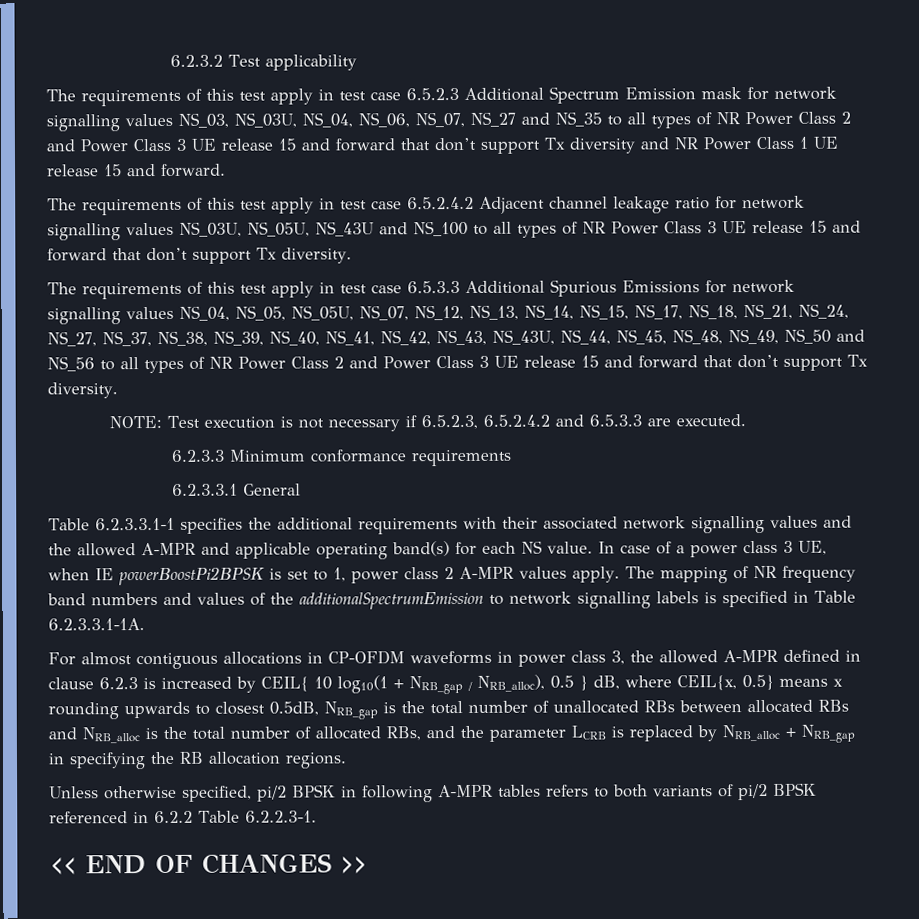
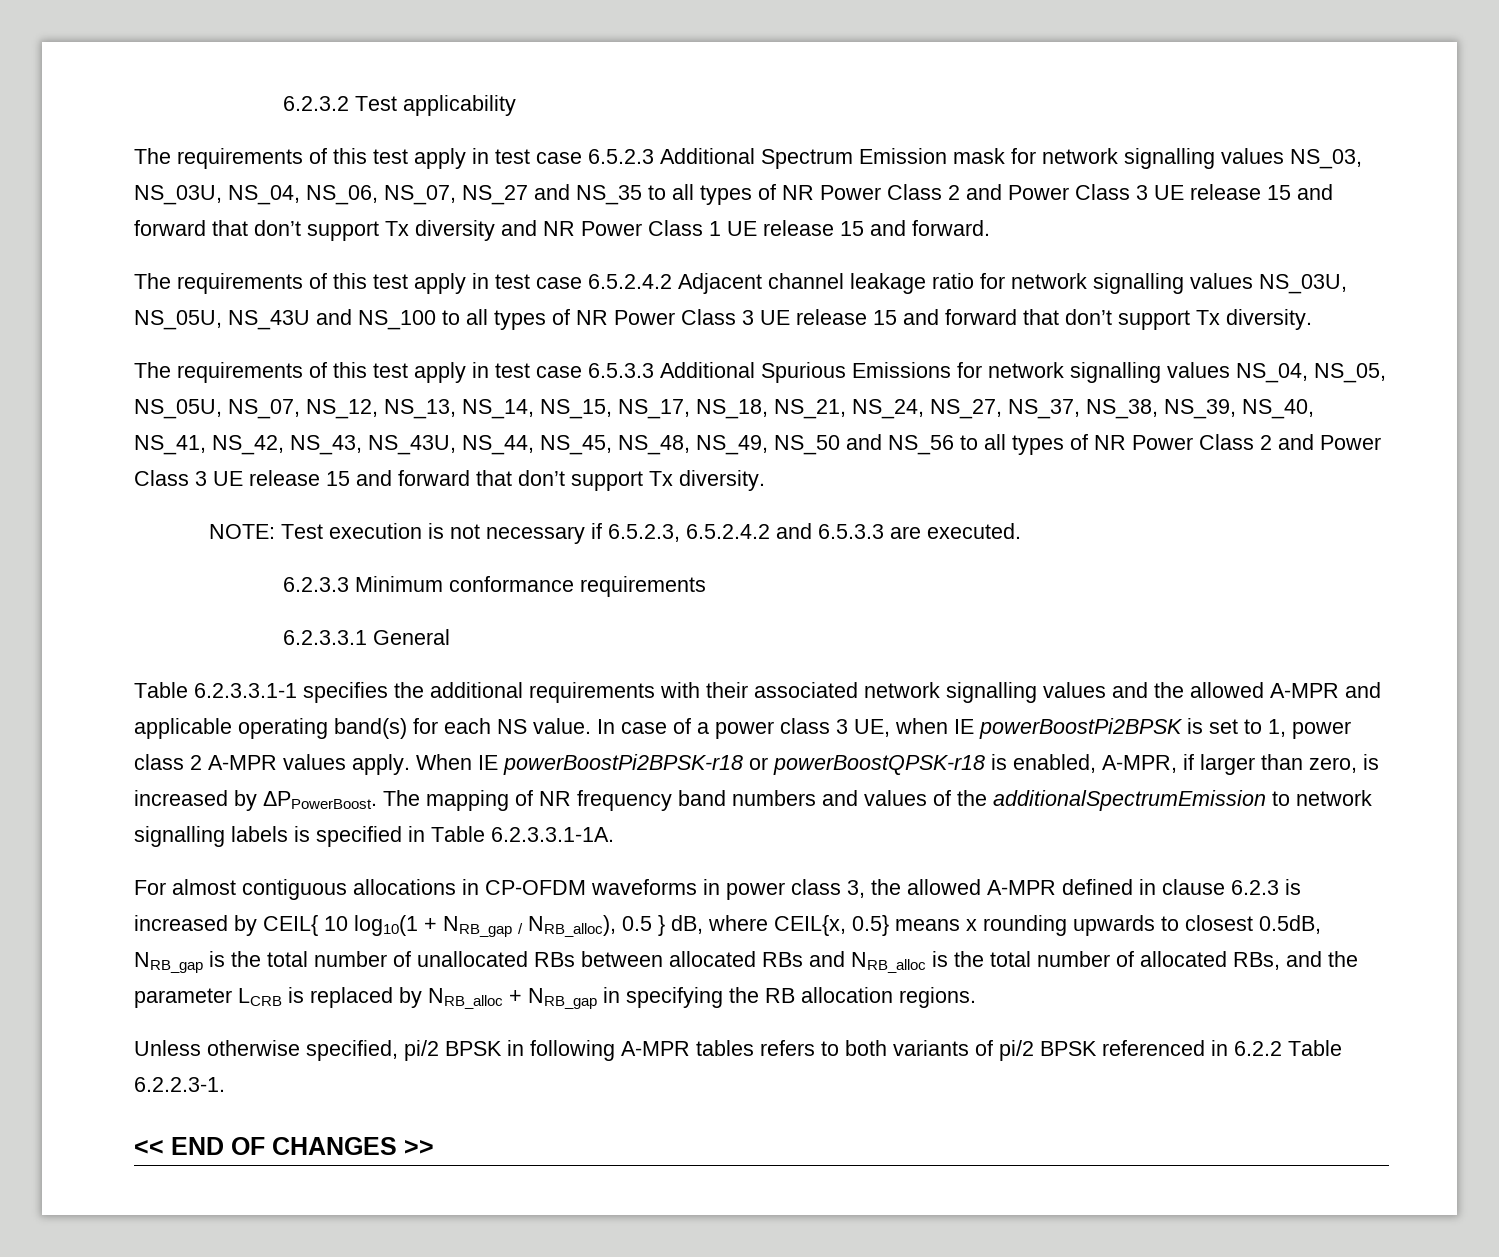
+ When IE powerBoostPi2BPSK-r18 or powerBoostQPSK-r18 is enabled, A-MPR, if larger than zero, is increased by ΔPPowerBoost.

